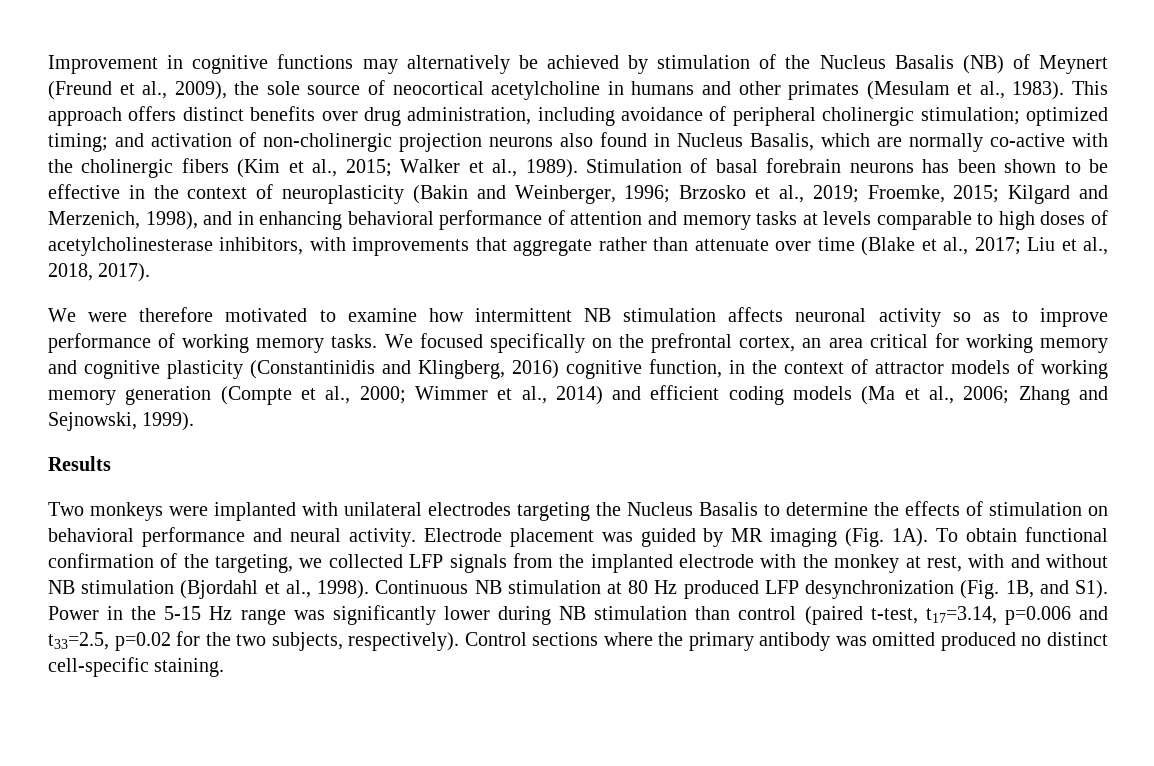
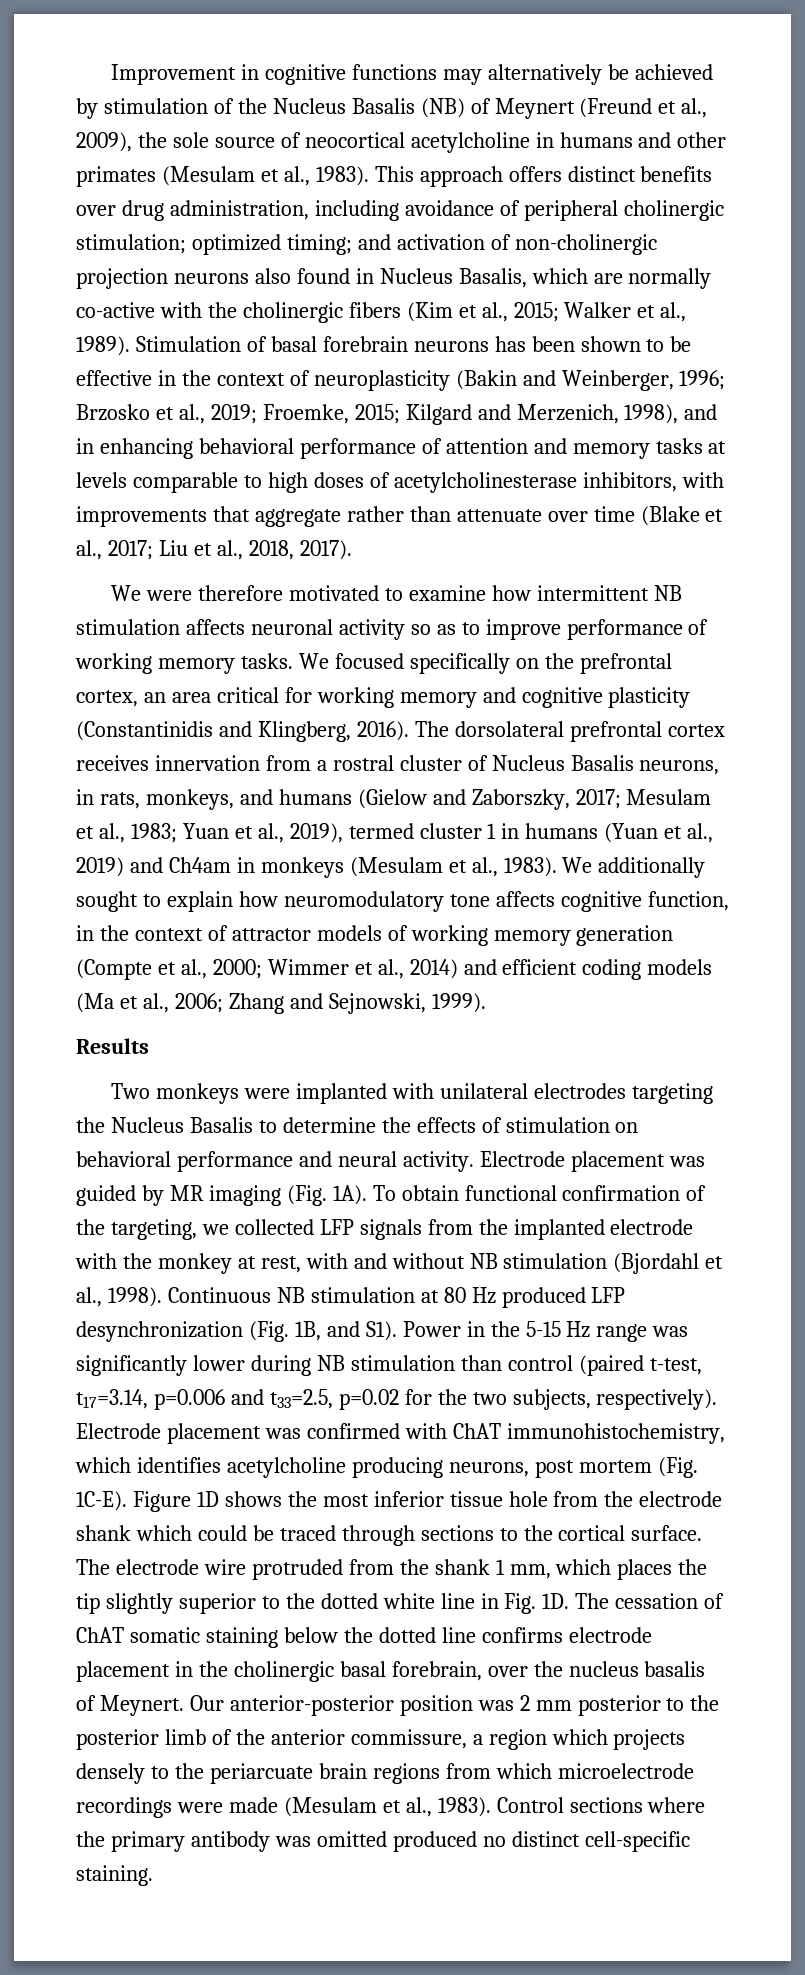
- We focused specifically on the prefrontal cortex, an area critical for working memory and cognitive plasticity (Constantinidis and Klingberg, 2016) cognitive function, in the context of attractor models of working memory generation (Compte et al., 2000; Wimmer et al., 2014) and efficient coding models (Ma et al., 2006; Zhang and Sejnowski, 1999).
+ We focused specifically on the prefrontal cortex, an area critical for working memory and cognitive plasticity (Constantinidis and Klingberg, 2016). The dorsolateral prefrontal cortex receives innervation from a rostral cluster of Nucleus Basalis neurons, in rats, monkeys, and humans (Gielow and Zaborszky, 2017; Mesulam et al., 1983; Yuan et al., 2019), termed cluster 1 in humans (Yuan et al., 2019) and Ch4am in monkeys (Mesulam et al., 1983). We additionally sought to explain how neuromodulatory tone affects cognitive function, in the context of attractor models of working memory generation (Compte et al., 2000; Wimmer et al., 2014) and efficient coding models (Ma et al., 2006; Zhang and Sejnowski, 1999).
+ Electrode placement was confirmed with ChAT immunohistochemistry, which identifies acetylcholine producing neurons, post mortem (Fig. 1C-E). Figure 1D shows the most inferior tissue hole from the electrode shank which could be traced through sections to the cortical surface. The electrode wire protruded from the shank 1 mm, which places the tip slightly superior to the dotted white line in Fig. 1D. The cessation of ChAT somatic staining below the dotted line confirms electrode placement in the cholinergic basal forebrain, over the nucleus basalis of Meynert. Our anterior-posterior position was 2 mm posterior to the posterior limb of the anterior commissure, a region which projects densely to the periarcuate brain regions from which microelectrode recordings were made (Mesulam et al., 1983).

